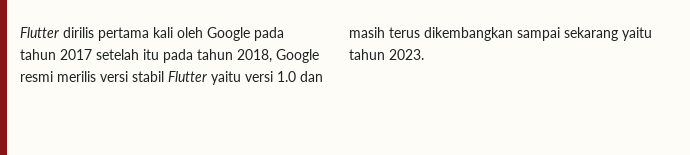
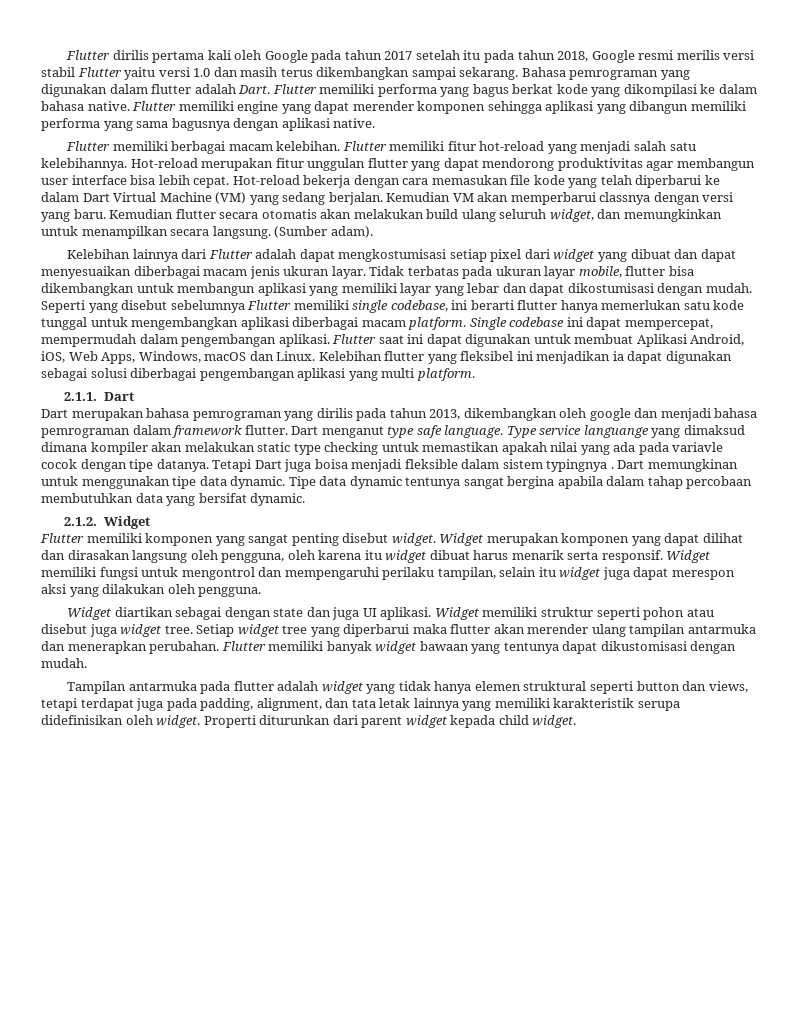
- Flutter dirilis pertama kali oleh Google pada tahun 2017 setelah itu pada tahun 2018, Google resmi merilis versi stabil Flutter yaitu versi 1.0 dan masih terus dikembangkan sampai sekarang yaitu tahun 2023.
+ Flutter dirilis pertama kali oleh Google pada tahun 2017 setelah itu pada tahun 2018, Google resmi merilis versi stabil Flutter yaitu versi 1.0 dan masih terus dikembangkan sampai sekarang. Bahasa pemrograman yang digunakan dalam flutter adalah Dart. Flutter memiliki performa yang bagus berkat kode yang dikompilasi ke dalam bahasa native. Flutter memiliki engine yang dapat merender komponen sehingga aplikasi yang dibangun memiliki performa yang sama bagusnya dengan aplikasi native.
+ Flutter memiliki berbagai macam kelebihan. Flutter memiliki fitur hot-reload yang menjadi salah satu kelebihannya. Hot-reload merupakan fitur unggulan flutter yang dapat mendorong produktivitas agar membangun user interface bisa lebih cepat. Hot-reload bekerja dengan cara memasukan file kode yang telah diperbarui ke dalam Dart Virtual Machine (VM) yang sedang berjalan. Kemudian VM akan memperbarui classnya dengan versi yang baru. Kemudian flutter secara otomatis akan melakukan build ulang seluruh widget, dan memungkinkan untuk menampilkan secara langsung. (Sumber adam).
+ Kelebihan lainnya dari Flutter adalah dapat mengkostumisasi setiap pixel dari widget yang dibuat dan dapat menyesuaikan diberbagai macam jenis ukuran layar. Tidak terbatas pada ukuran layar mobile, flutter bisa dikembangkan untuk membangun aplikasi yang memiliki layar yang lebar dan dapat dikostumisasi dengan mudah. Seperti yang disebut sebelumnya Flutter memiliki single codebase, ini berarti flutter hanya memerlukan satu kode tunggal untuk mengembangkan aplikasi diberbagai macam platform. Single codebase ini dapat mempercepat, mempermudah dalam pengembangan aplikasi. Flutter saat ini dapat digunakan untuk membuat Aplikasi Android, iOS, Web Apps, Windows, macOS dan Linux. Kelebihan flutter yang fleksibel ini menjadikan ia dapat digunakan sebagai solusi diberbagai pengembangan aplikasi yang multi platform.
+ 2.1.1. Dart
+ Dart merupakan bahasa pemrograman yang dirilis pada tahun 2013, dikembangkan oleh google dan menjadi bahasa pemrograman dalam framework flutter. Dart menganut type safe language. Type service languange yang dimaksud dimana kompiler akan melakukan static type checking untuk memastikan apakah nilai yang ada pada variavle cocok dengan tipe datanya. Tetapi Dart juga boisa menjadi fleksible dalam sistem typingnya . Dart memungkinan untuk menggunakan tipe data dynamic. Tipe data dynamic tentunya sangat bergina apabila dalam tahap percobaan membutuhkan data yang bersifat dynamic.
+ 2.1.2. Widget
+ Flutter memiliki komponen yang sangat penting disebut widget. Widget merupakan komponen yang dapat dilihat dan dirasakan langsung oleh pengguna, oleh karena itu widget dibuat harus menarik serta responsif. Widget memiliki fungsi untuk mengontrol dan mempengaruhi perilaku tampilan, selain itu widget juga dapat merespon aksi yang dilakukan oleh pengguna.
+ Widget diartikan sebagai dengan state dan juga UI aplikasi. Widget memiliki struktur seperti pohon atau disebut juga widget tree. Setiap widget tree yang diperbarui maka flutter akan merender ulang tampilan antarmuka dan menerapkan perubahan. Flutter memiliki banyak widget bawaan yang tentunya dapat dikustomisasi dengan mudah.
+ Tampilan antarmuka pada flutter adalah widget yang tidak hanya elemen struktural seperti button dan views, tetapi terdapat juga pada padding, alignment, dan tata letak lainnya yang memiliki karakteristik serupa didefinisikan oleh widget. Properti diturunkan dari parent widget kepada child widget.

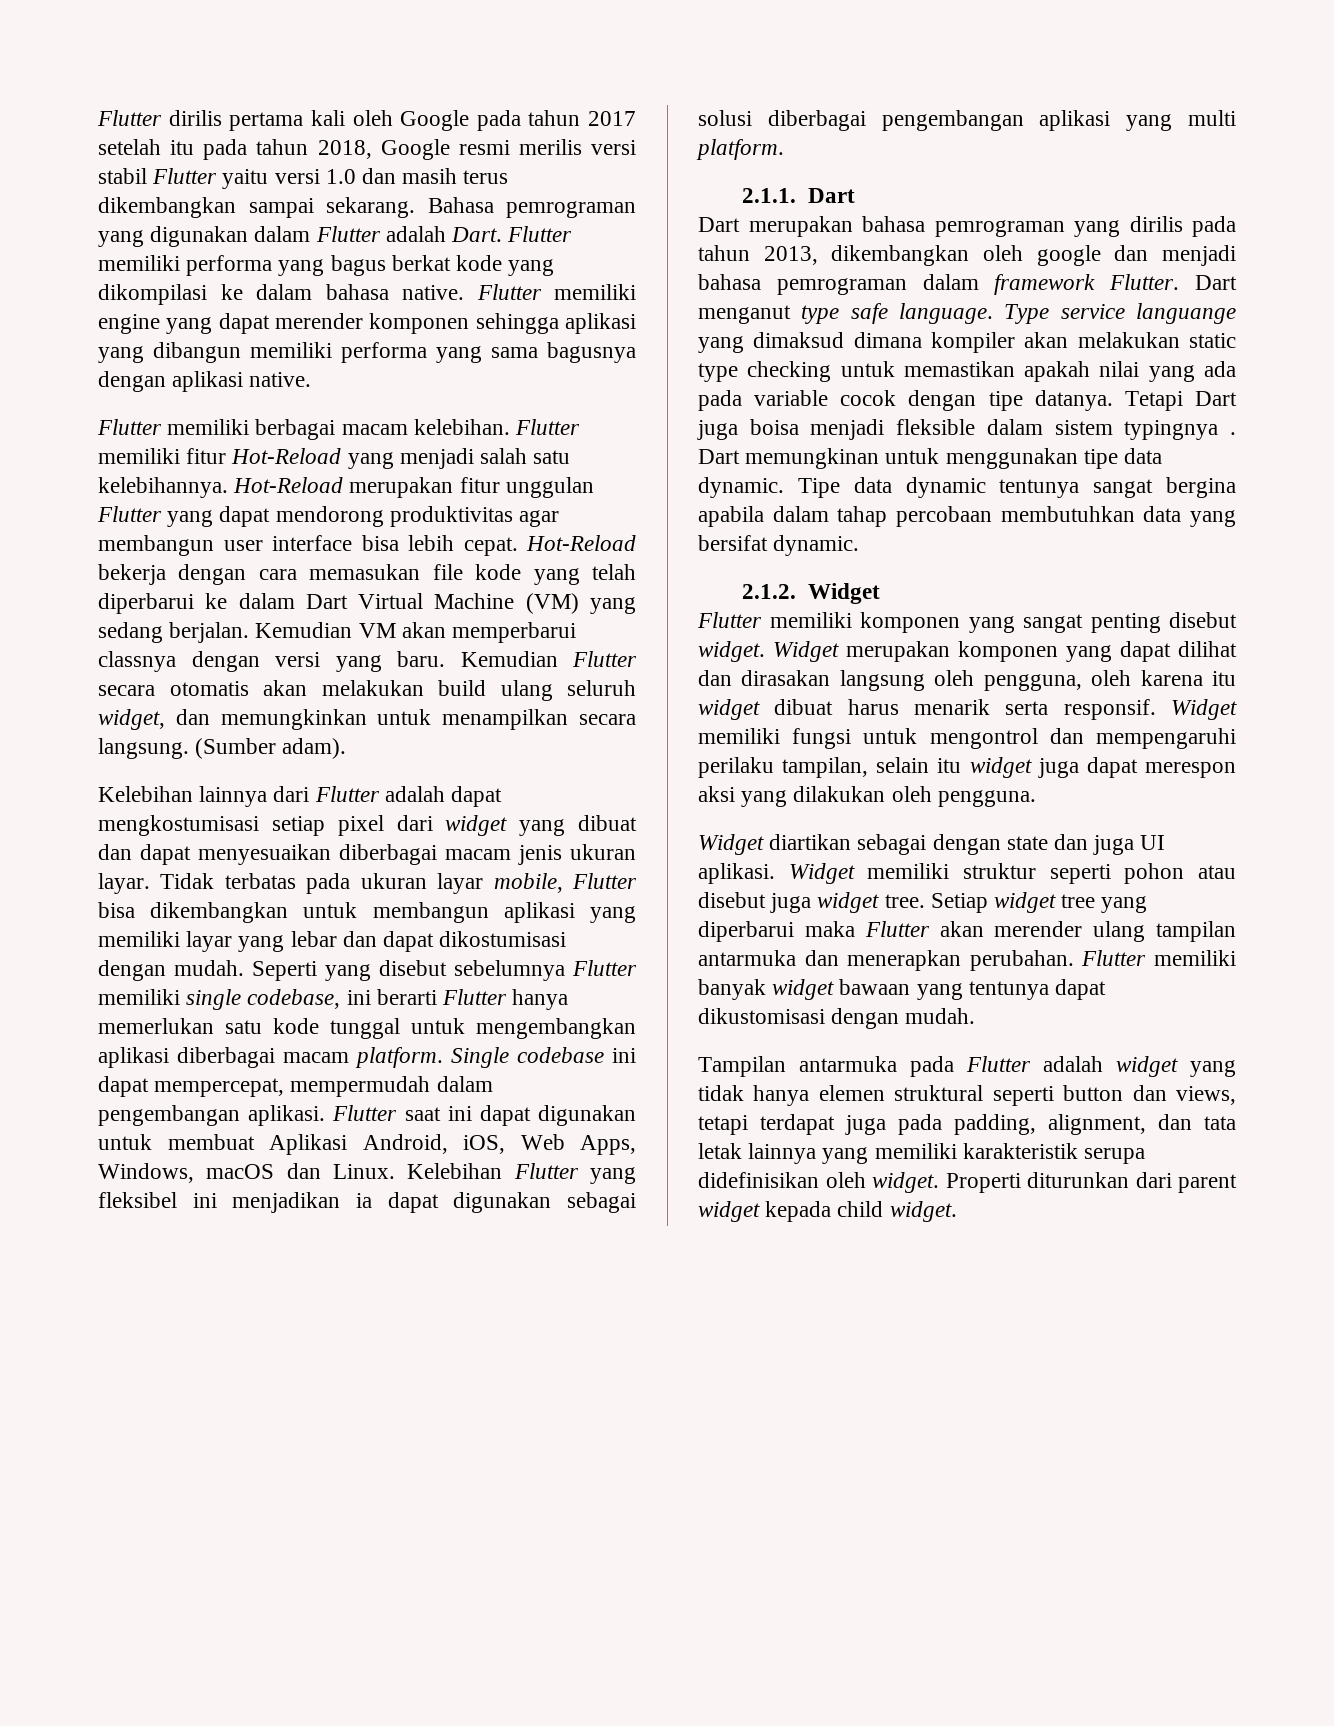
- Bahasa pemrograman yang digunakan dalam flutter adalah Dart.
+ Bahasa pemrograman yang digunakan dalam Flutter adalah Dart.
- Flutter memiliki fitur hot-reload yang menjadi salah satu kelebihannya.
+ Flutter memiliki fitur Hot-Reload yang menjadi salah satu kelebihannya.
- Hot-reload merupakan fitur unggulan flutter yang dapat mendorong produktivitas agar membangun user interface bisa lebih cepat.
+ Hot-Reload merupakan fitur unggulan Flutter yang dapat mendorong produktivitas agar membangun user interface bisa lebih cepat.
- Hot-reload bekerja dengan cara memasukan file kode yang telah diperbarui ke dalam Dart Virtual Machine (VM) yang sedang berjalan.
+ Hot-Reload bekerja dengan cara memasukan file kode yang telah diperbarui ke dalam Dart Virtual Machine (VM) yang sedang berjalan.
- Kemudian flutter secara otomatis akan melakukan build ulang seluruh widget, dan memungkinkan untuk menampilkan secara langsung.
+ Kemudian Flutter secara otomatis akan melakukan build ulang seluruh widget, dan memungkinkan untuk menampilkan secara langsung.
- Tidak terbatas pada ukuran layar mobile, flutter bisa dikembangkan untuk membangun aplikasi yang memiliki layar yang lebar dan dapat dikostumisasi dengan mudah.
+ Tidak terbatas pada ukuran layar mobile, Flutter bisa dikembangkan untuk membangun aplikasi yang memiliki layar yang lebar dan dapat dikostumisasi dengan mudah.
- Seperti yang disebut sebelumnya Flutter memiliki single codebase, ini berarti flutter hanya memerlukan satu kode tunggal untuk mengembangkan aplikasi diberbagai macam platform.
+ Seperti yang disebut sebelumnya Flutter memiliki single codebase, ini berarti Flutter hanya memerlukan satu kode tunggal untuk mengembangkan aplikasi diberbagai macam platform.
- Kelebihan flutter yang fleksibel ini menjadikan ia dapat digunakan sebagai solusi diberbagai pengembangan aplikasi yang multi platform.
+ Kelebihan Flutter yang fleksibel ini menjadikan ia dapat digunakan sebagai solusi diberbagai pengembangan aplikasi yang multi platform.
- Dart merupakan bahasa pemrograman yang dirilis pada tahun 2013, dikembangkan oleh google dan menjadi bahasa pemrograman dalam framework flutter.
+ Dart merupakan bahasa pemrograman yang dirilis pada tahun 2013, dikembangkan oleh google dan menjadi bahasa pemrograman dalam framework Flutter.
- Type service languange yang dimaksud dimana kompiler akan melakukan static type checking untuk memastikan apakah nilai yang ada pada variavle cocok dengan tipe datanya.
+ Type service languange yang dimaksud dimana kompiler akan melakukan static type checking untuk memastikan apakah nilai yang ada pada variable cocok dengan tipe datanya.
- Setiap widget tree yang diperbarui maka flutter akan merender ulang tampilan antarmuka dan menerapkan perubahan.
+ Setiap widget tree yang diperbarui maka Flutter akan merender ulang tampilan antarmuka dan menerapkan perubahan.
- Tampilan antarmuka pada flutter adalah widget yang tidak hanya elemen struktural seperti button dan views, tetapi terdapat juga pada padding, alignment, dan tata letak lainnya yang memiliki karakteristik serupa didefinisikan oleh widget.
+ Tampilan antarmuka pada Flutter adalah widget yang tidak hanya elemen struktural seperti button dan views, tetapi terdapat juga pada padding, alignment, dan tata letak lainnya yang memiliki karakteristik serupa didefinisikan oleh widget.

